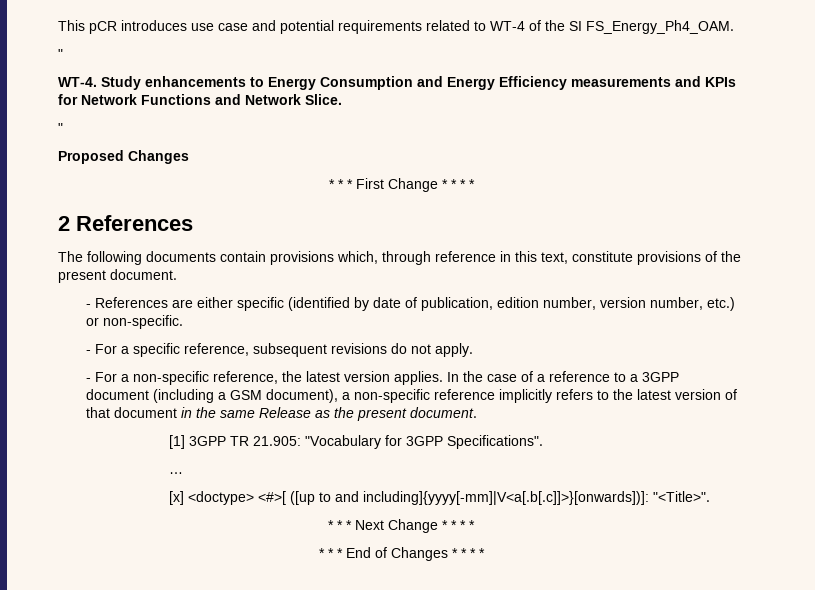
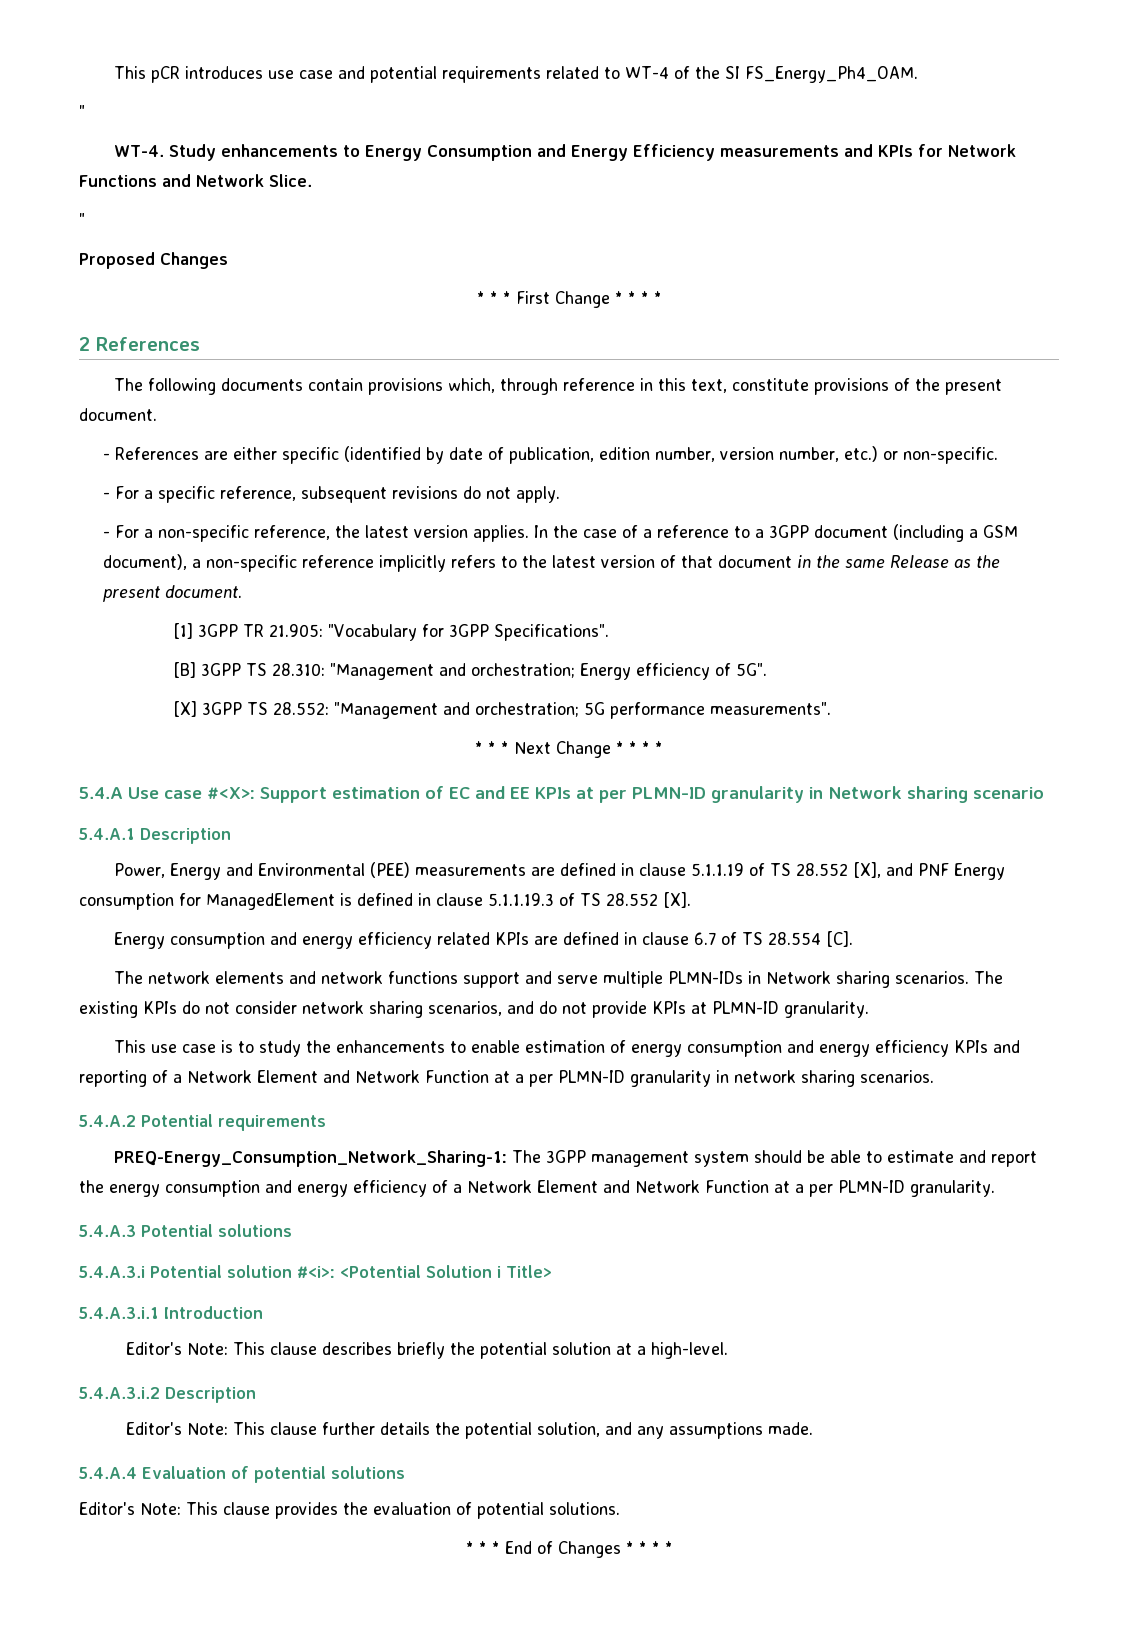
- …
- [x] <doctype> <#>[ ([up to and including]{yyyy[-mm]|V<a[.b[.c]]>}[onwards])]: "<Title>".
+ [B] 3GPP TS 28.310: "Management and orchestration; Energy efficiency of 5G".
+ [X] 3GPP TS 28.552: "Management and orchestration; 5G performance measurements".
+ 5.4.A Use case #<X>: Support estimation of EC and EE KPIs at per PLMN-ID granularity in Network sharing scenario
+ 5.4.A.1 Description
+ Power, Energy and Environmental (PEE) measurements are defined in clause 5.1.1.19 of TS 28.552 [X], and PNF Energy consumption for ManagedElement is defined in clause 5.1.1.19.3 of TS 28.552 [X].
+ Energy consumption and energy efficiency related KPIs are defined in clause 6.7 of TS 28.554 [C].
+ The network elements and network functions support and serve multiple PLMN-IDs in Network sharing scenarios. The existing KPIs do not consider network sharing scenarios, and do not provide KPIs at PLMN-ID granularity.
+ This use case is to study the enhancements to enable estimation of energy consumption and energy efficiency KPIs and reporting of a Network Element and Network Function at a per PLMN-ID granularity in network sharing scenarios.
+ 5.4.A.2 Potential requirements
+ PREQ-Energy_Consumption_Network_Sharing-1: The 3GPP management system should be able to estimate and report the energy consumption and energy efficiency of a Network Element and Network Function at a per PLMN-ID granularity.
+ 5.4.A.3 Potential solutions
+ 5.4.A.3.i Potential solution #<i>: <Potential Solution i Title>
+ 5.4.A.3.i.1 Introduction
+ Editor's Note: This clause describes briefly the potential solution at a high-level.
+ 5.4.A.3.i.2 Description
+ Editor's Note: This clause further details the potential solution, and any assumptions made.
+ 5.4.A.4 Evaluation of potential solutions
+ Editor's Note: This clause provides the evaluation of potential solutions.

